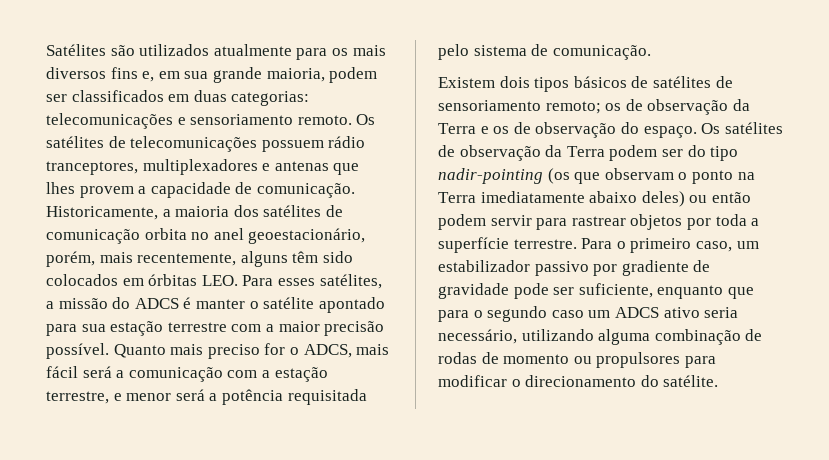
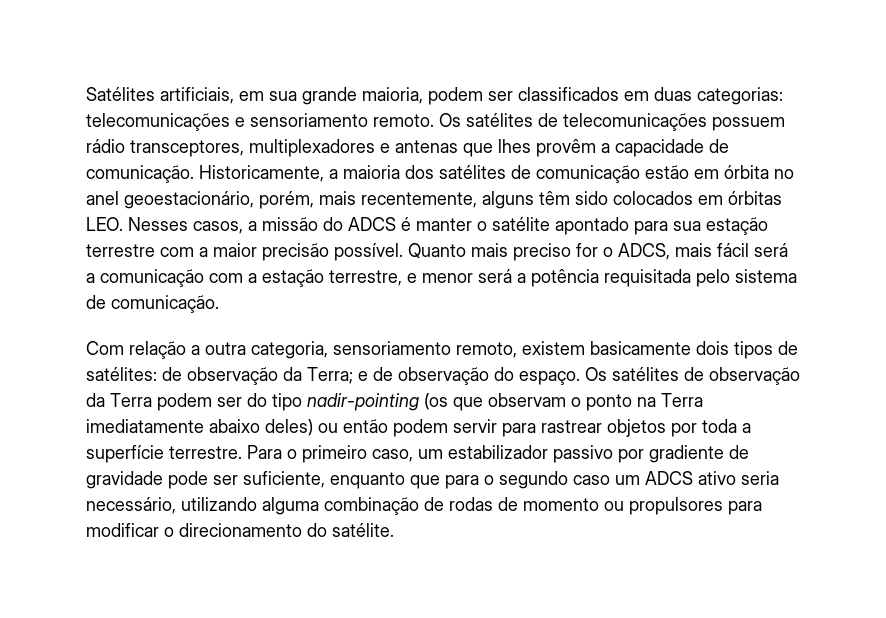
- Satélites são utilizados atualmente para os mais diversos fins e, em sua grande maioria, podem ser classificados em duas categorias: telecomunicações e sensoriamento remoto.
+ Satélites artificiais, em sua grande maioria, podem ser classificados em duas categorias: telecomunicações e sensoriamento remoto.
- Os satélites de telecomunicações possuem rádio tranceptores, multiplexadores e antenas que lhes provem a capacidade de comunicação.
+ Os satélites de telecomunicações possuem rádio transceptores, multiplexadores e antenas que lhes provêm a capacidade de comunicação.
- Historicamente, a maioria dos satélites de comunicação orbita no anel geoestacionário, porém, mais recentemente, alguns têm sido colocados em órbitas LEO. Para esses satélites, a missão do ADCS é manter o satélite apontado para sua estação terrestre com a maior precisão possível.
+ Historicamente, a maioria dos satélites de comunicação estão em órbita no anel geoestacionário, porém, mais recentemente, alguns têm sido colocados em órbitas LEO. Nesses casos, a missão do ADCS é manter o satélite apontado para sua estação terrestre com a maior precisão possível.
- Existem dois tipos básicos de satélites de sensoriamento remoto; os de observação da Terra e os de observação do espaço.
+ Com relação a outra categoria, sensoriamento remoto, existem basicamente dois tipos de satélites: de observação da Terra; e de observação do espaço.

